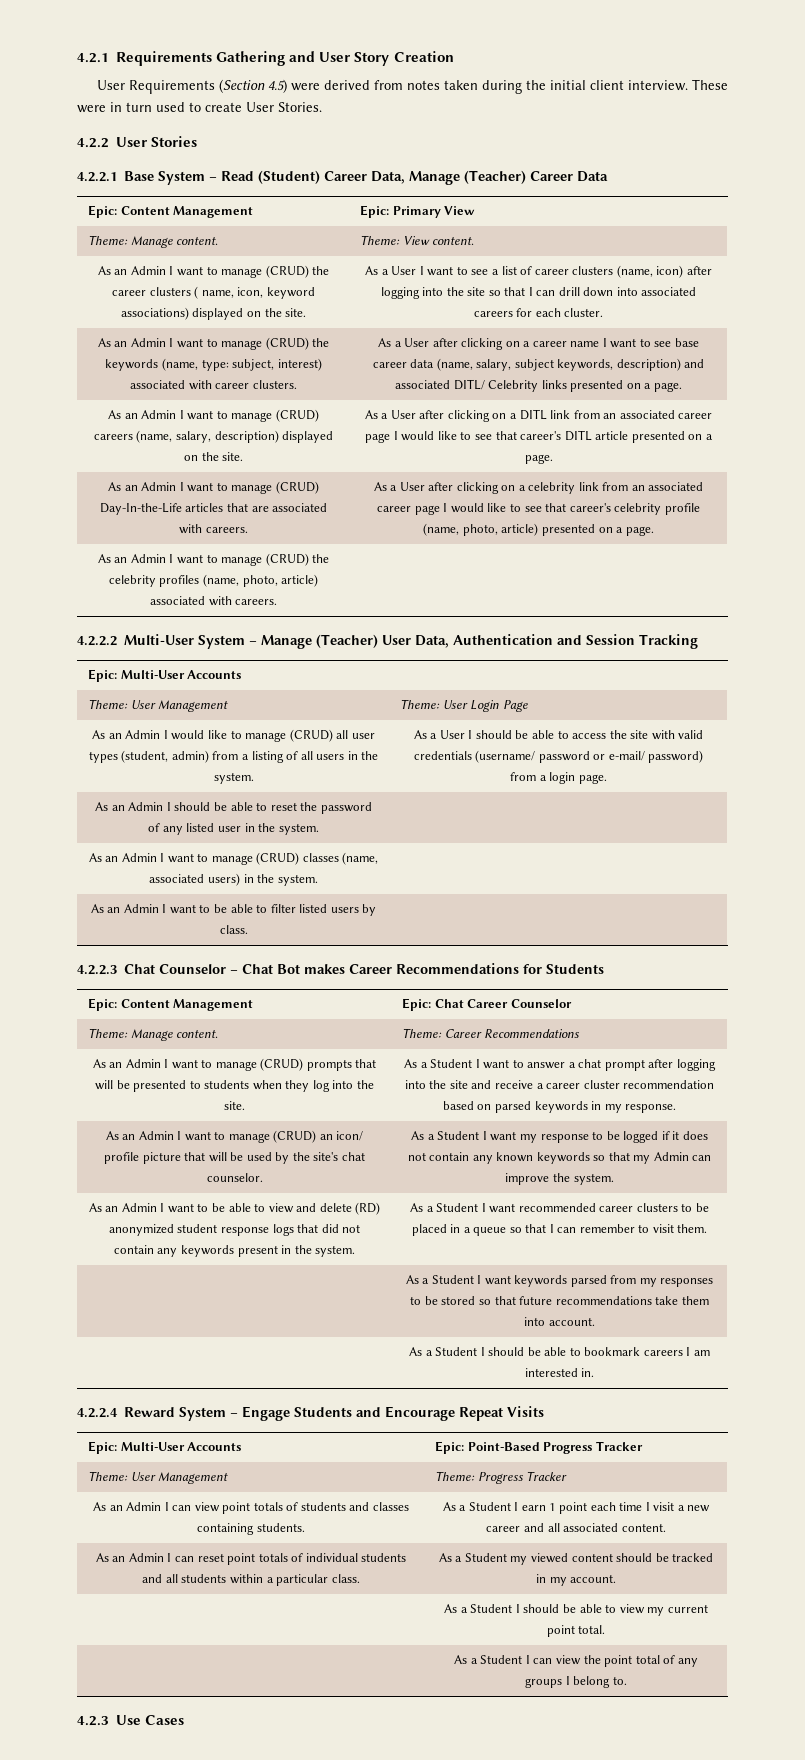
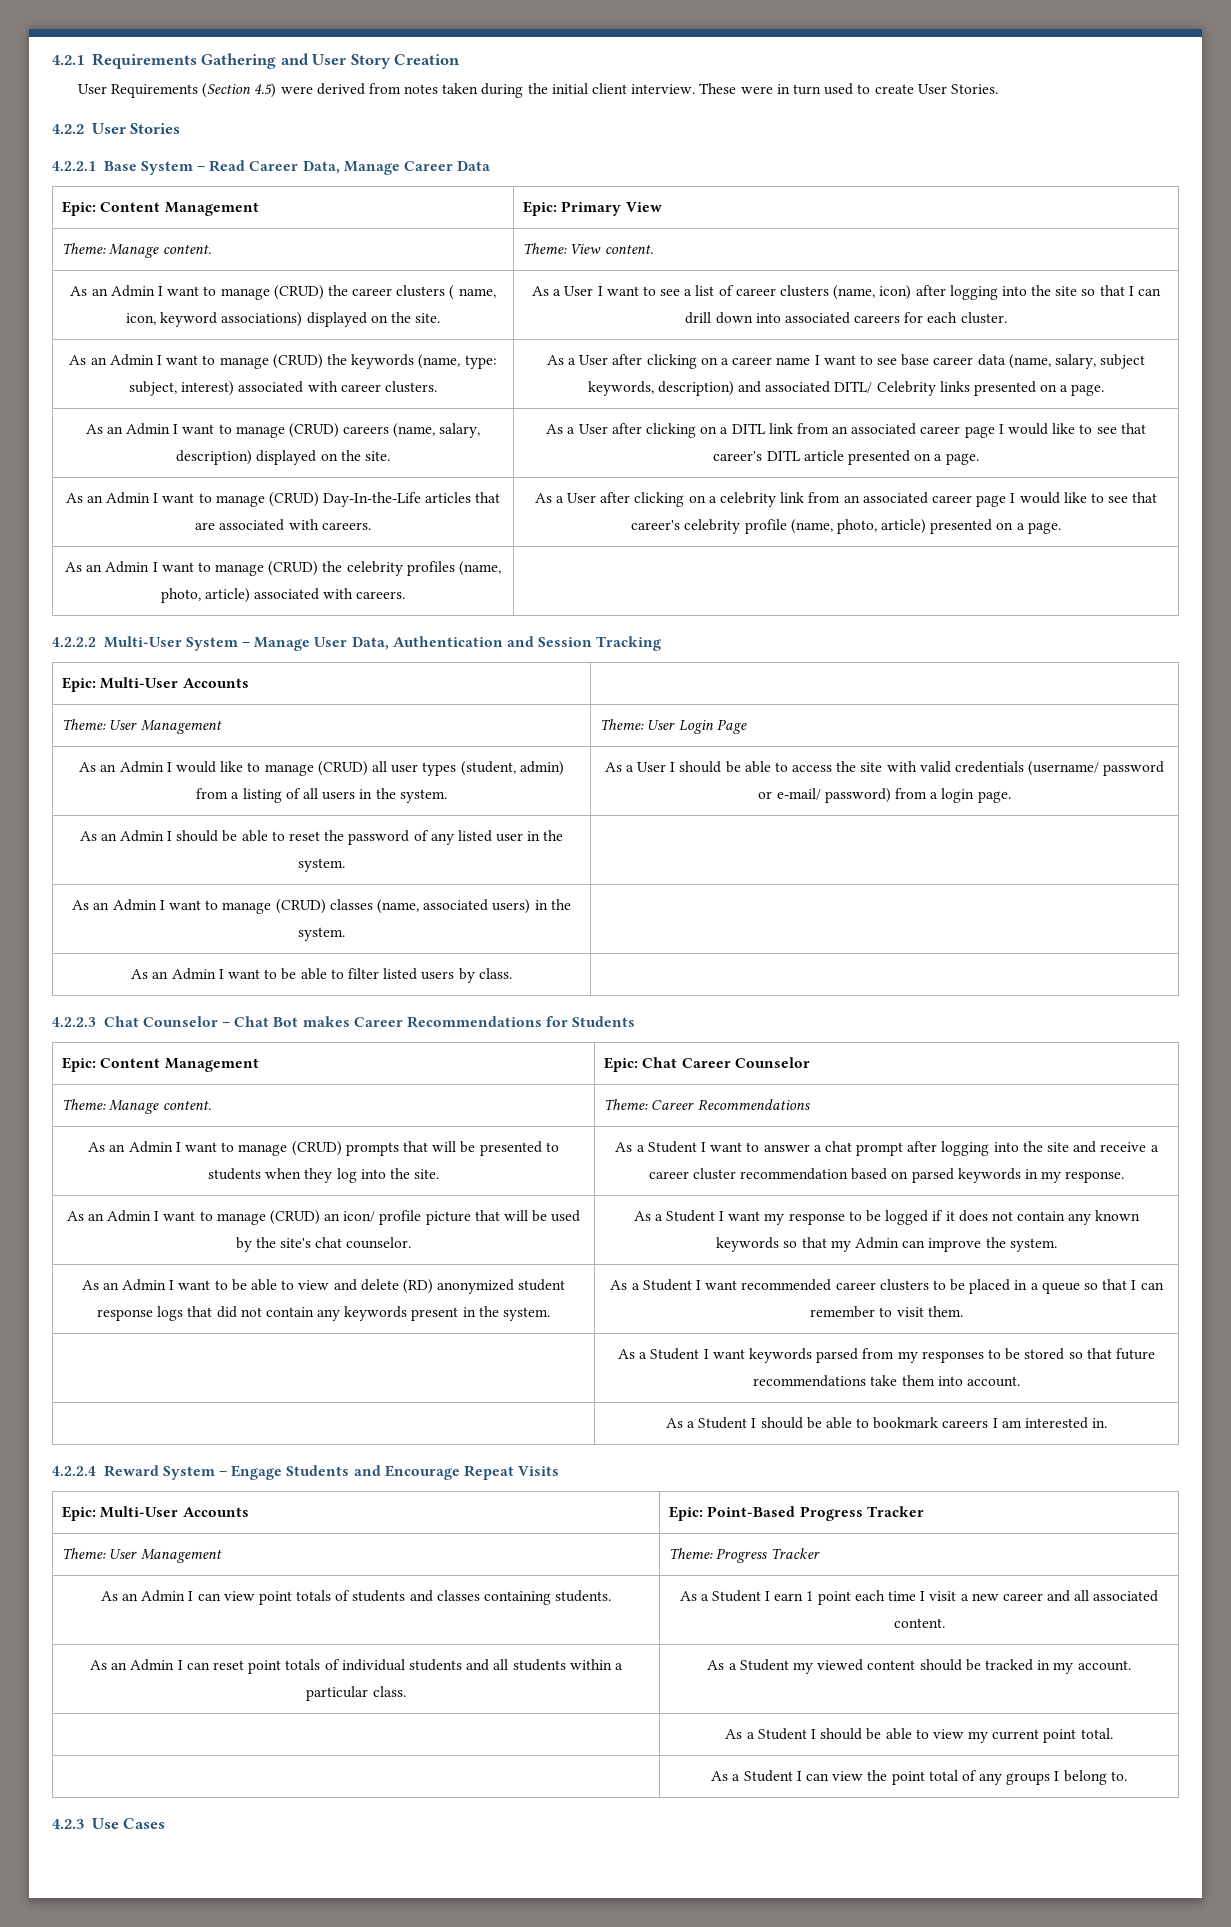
- 4.2.2.1 Base System – Read (Student) Career Data, Manage (Teacher) Career Data
+ 4.2.2.1 Base System – Read Career Data, Manage Career Data
- 4.2.2.2 Multi-User System – Manage (Teacher) User Data, Authentication and Session Tracking
+ 4.2.2.2 Multi-User System – Manage User Data, Authentication and Session Tracking

